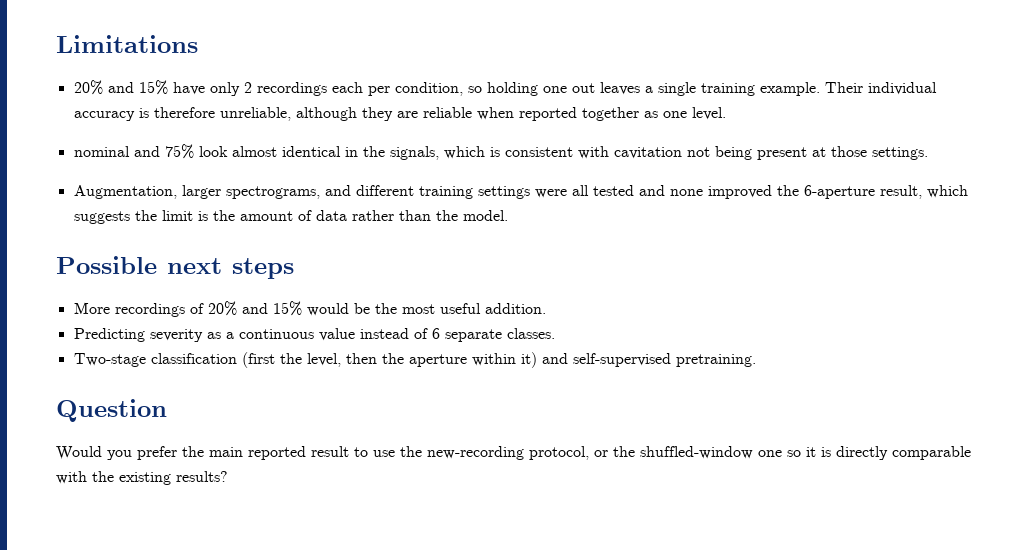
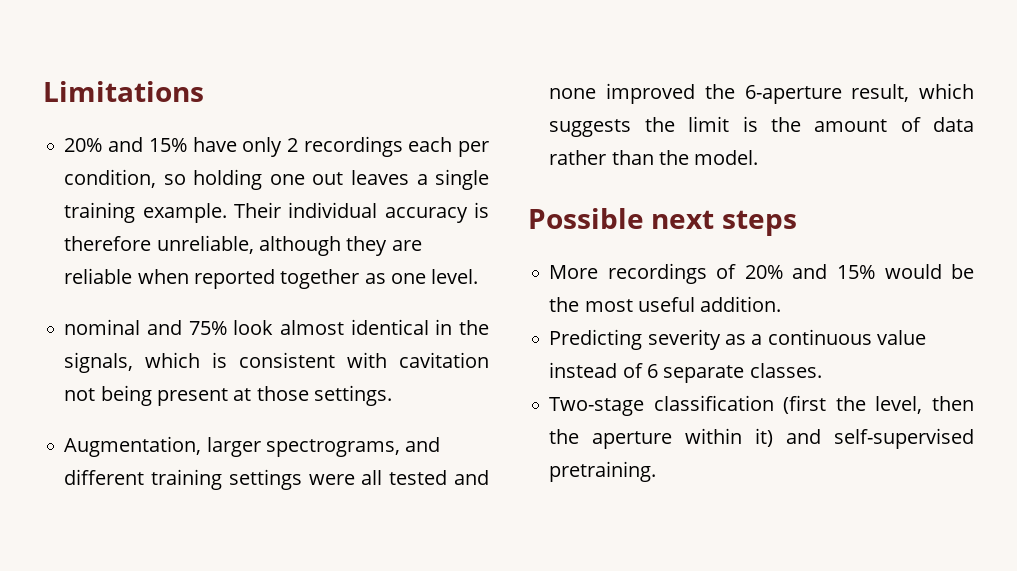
- Question
- Would you prefer the main reported result to use the new-recording protocol, or the shuffled-window one so it is directly comparable with the existing results?

